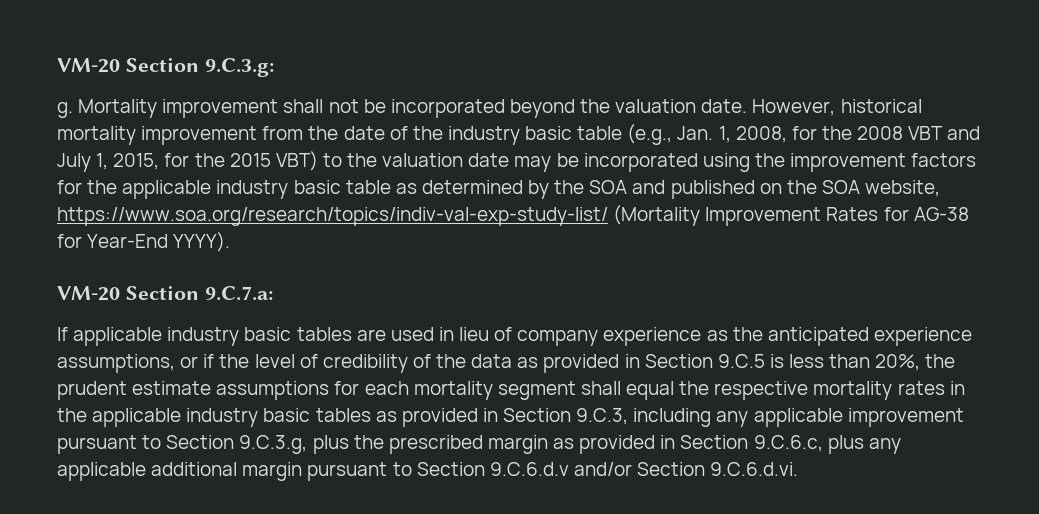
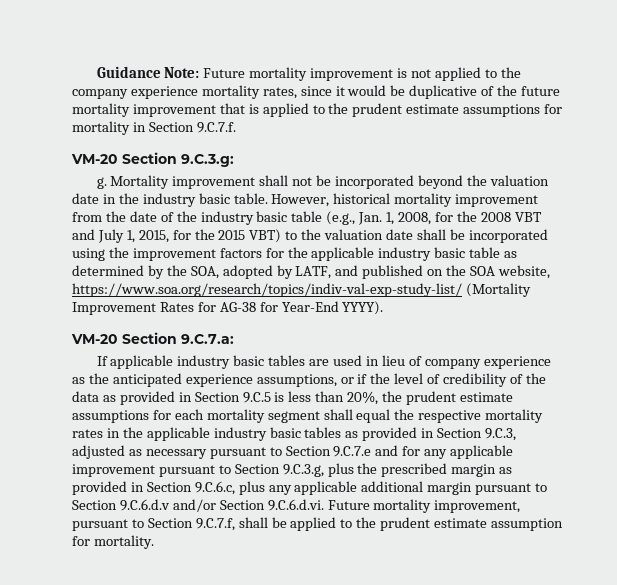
+ Guidance Note: Future mortality improvement is not applied to the company experience mortality rates, since it would be duplicative of the future mortality improvement that is applied to the prudent estimate assumptions for mortality in Section 9.C.7.f.
- Mortality improvement shall not be incorporated beyond the valuation date.
+ Mortality improvement shall not be incorporated beyond the valuation date in the industry basic table.
- However, historical mortality improvement from the date of the industry basic table (e.g., Jan. 1, 2008, for the 2008 VBT and July 1, 2015, for the 2015 VBT) to the valuation date may be incorporated using the improvement factors for the applicable industry basic table as determined by the SOA and published on the SOA website, https://www.soa.org/research/topics/indiv-val-exp-study-list/ (Mortality Improvement Rates for AG-38 for Year-End YYYY).
+ However, historical mortality improvement from the date of the industry basic table (e.g., Jan. 1, 2008, for the 2008 VBT and July 1, 2015, for the 2015 VBT) to the valuation date shall be incorporated using the improvement factors for the applicable industry basic table as determined by the SOA, adopted by LATF, and published on the SOA website, https://www.soa.org/research/topics/indiv-val-exp-study-list/ (Mortality Improvement Rates for AG-38 for Year-End YYYY).
- If applicable industry basic tables are used in lieu of company experience as the anticipated experience assumptions, or if the level of credibility of the data as provided in Section 9.C.5 is less than 20%, the prudent estimate assumptions for each mortality segment shall equal the respective mortality rates in the applicable industry basic tables as provided in Section 9.C.3, including any applicable improvement pursuant to Section 9.C.3.g, plus the prescribed margin as provided in Section 9.C.6.c, plus any applicable additional margin pursuant to Section 9.C.6.d.v and/or Section 9.C.6.d.vi.
+ If applicable industry basic tables are used in lieu of company experience as the anticipated experience assumptions, or if the level of credibility of the data as provided in Section 9.C.5 is less than 20%, the prudent estimate assumptions for each mortality segment shall equal the respective mortality rates in the applicable industry basic tables as provided in Section 9.C.3, adjusted as necessary pursuant to Section 9.C.7.e and for any applicable improvement pursuant to Section 9.C.3.g, plus the prescribed margin as provided in Section 9.C.6.c, plus any applicable additional margin pursuant to Section 9.C.6.d.v and/or Section 9.C.6.d.vi. Future mortality improvement, pursuant to Section 9.C.7.f, shall be applied to the prudent estimate assumption for mortality.

